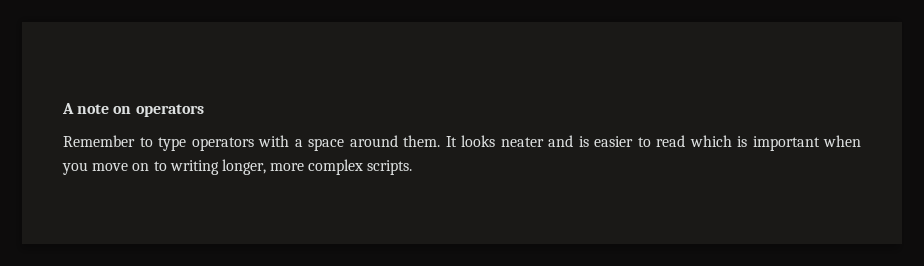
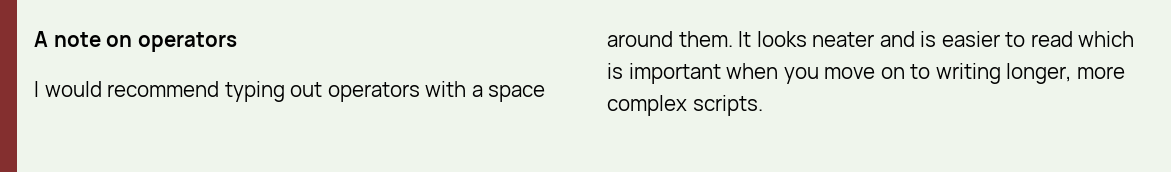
- Remember to type operators with a space around them.
+ I would recommend typing out operators with a space around them.

